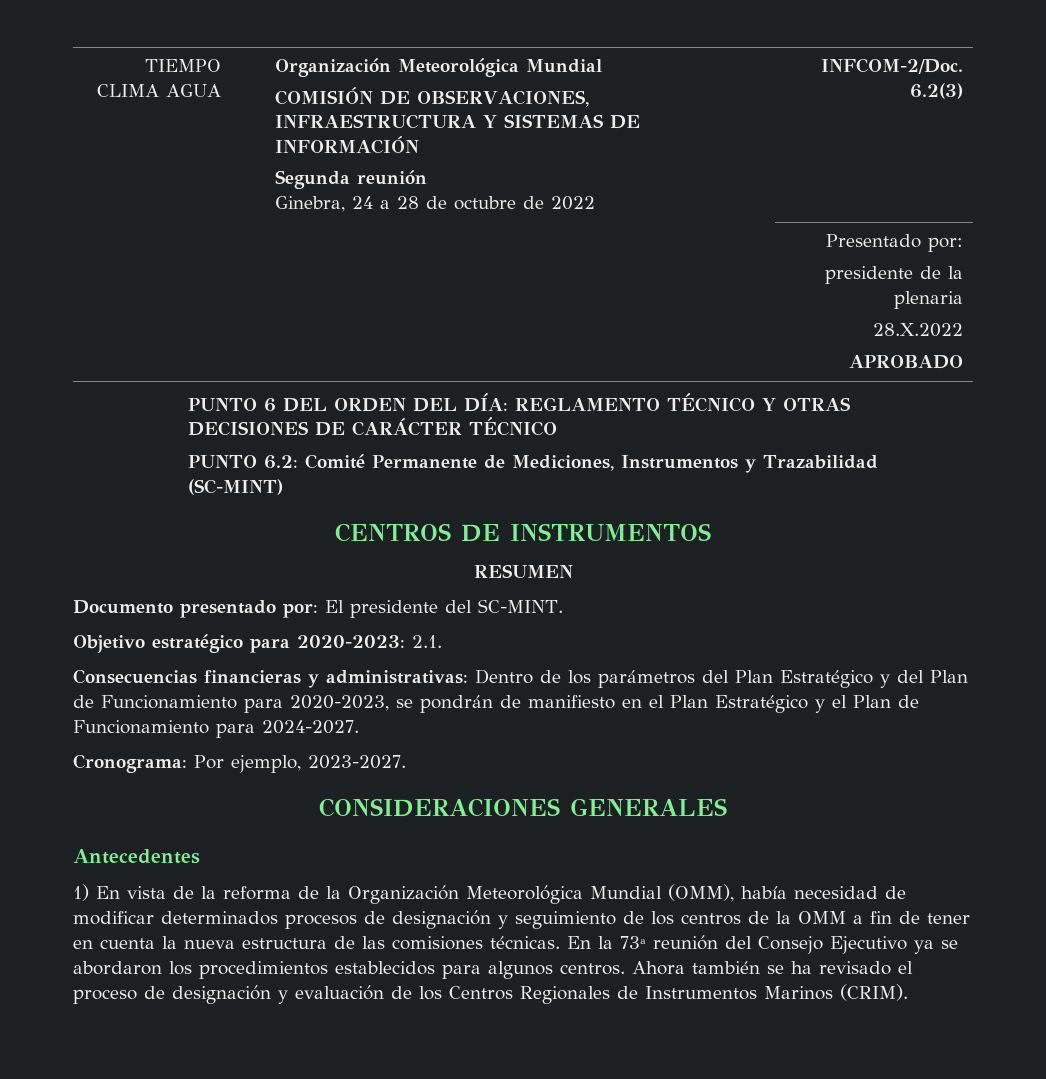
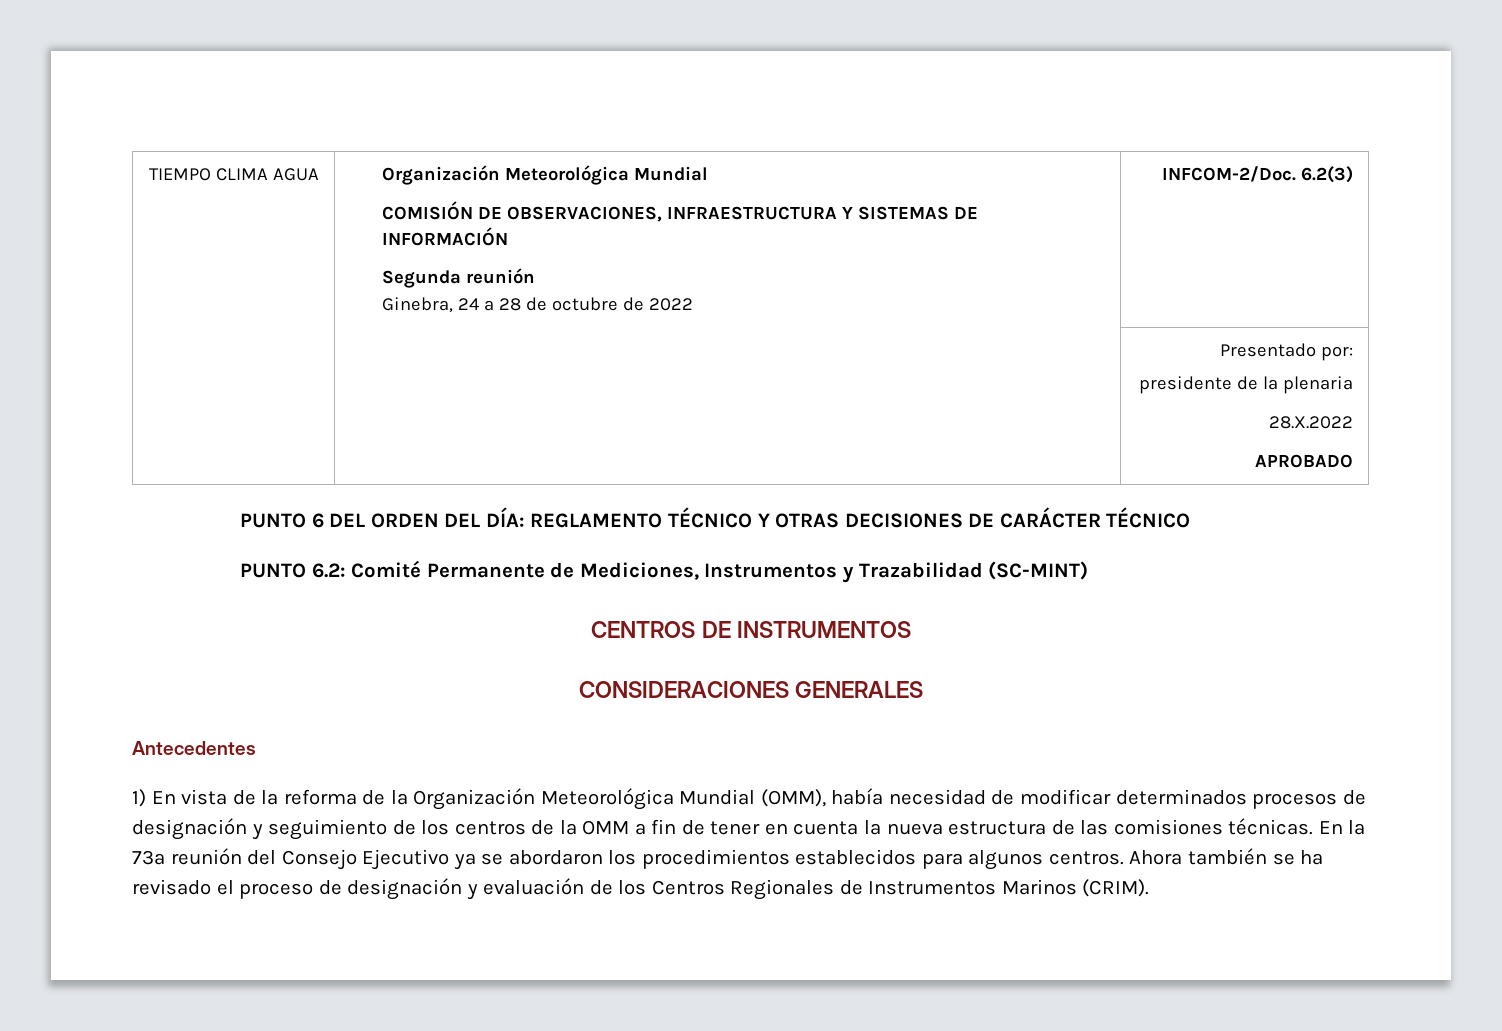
- RESUMEN
- Documento presentado por: El presidente del SC-MINT.
- Objetivo estratégico para 2020-2023: 2.1.
- Consecuencias financieras y administrativas: Dentro de los parámetros del Plan Estratégico y del Plan de Funcionamiento para 2020-2023, se pondrán de manifiesto en el Plan Estratégico y el Plan de Funcionamiento para 2024-2027.
- Cronograma: Por ejemplo, 2023-2027.

